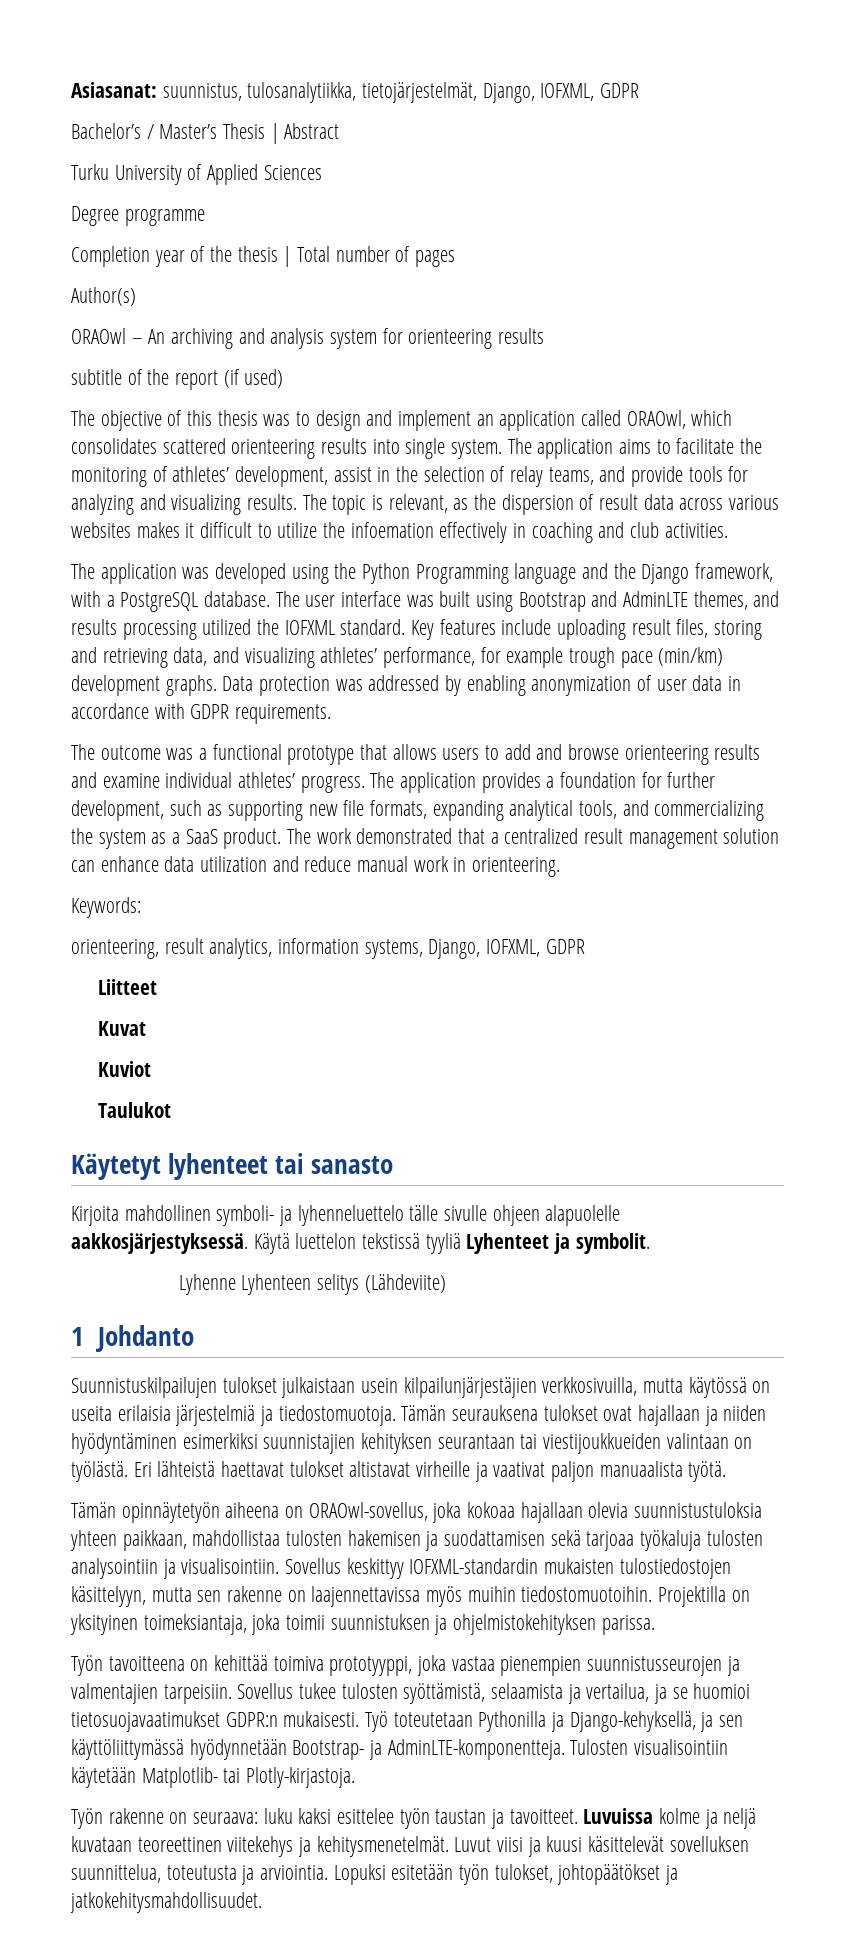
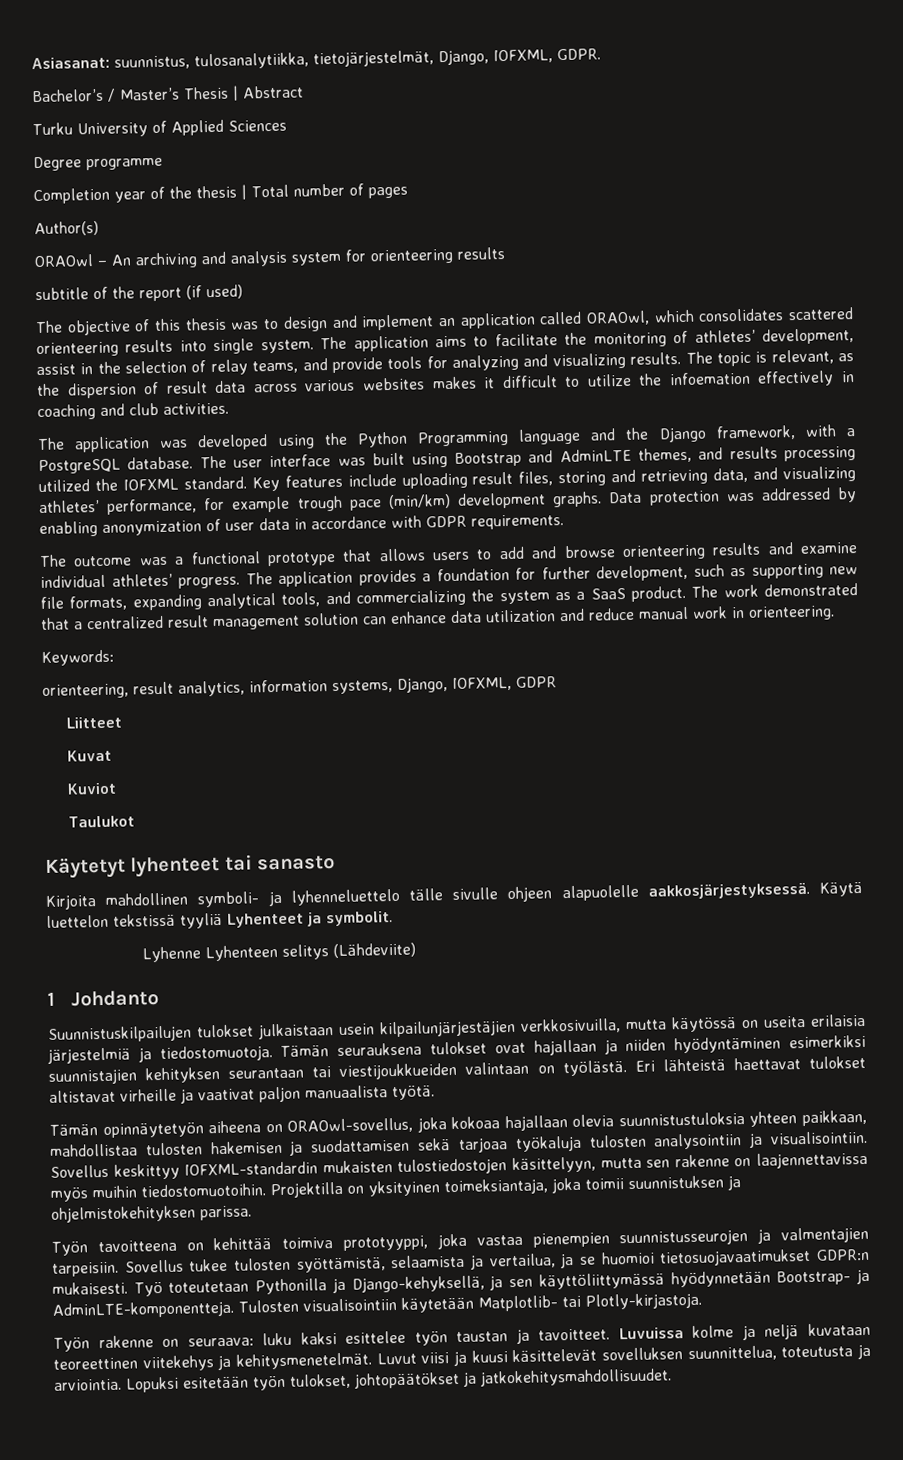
- Asiasanat: suunnistus, tulosanalytiikka, tietojärjestelmät, Django, IOFXML, GDPR
+ Asiasanat: suunnistus, tulosanalytiikka, tietojärjestelmät, Django, IOFXML, GDPR.

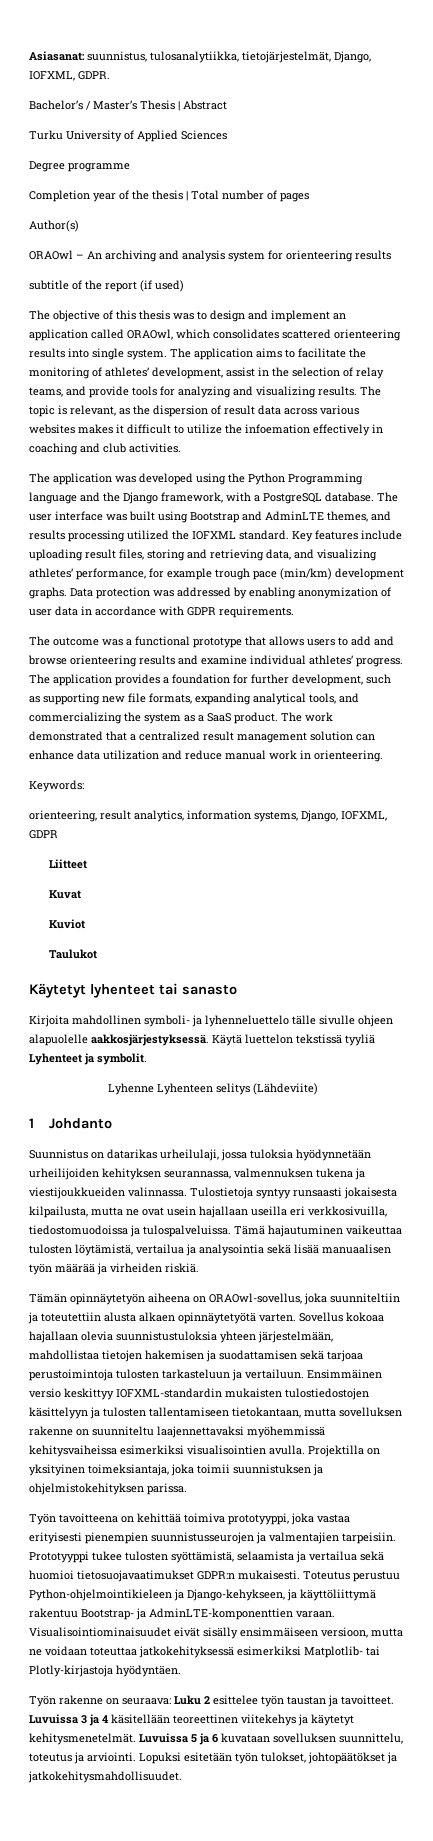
- Suunnistuskilpailujen tulokset julkaistaan usein kilpailunjärjestäjien verkkosivuilla, mutta käytössä on useita erilaisia järjestelmiä ja tiedostomuotoja. Tämän seurauksena tulokset ovat hajallaan ja niiden hyödyntäminen esimerkiksi suunnistajien kehityksen seurantaan tai viestijoukkueiden valintaan on työlästä. Eri lähteistä haettavat tulokset altistavat virheille ja vaativat paljon manuaalista työtä.
+ Suunnistus on datarikas urheilulaji, jossa tuloksia hyödynnetään urheilijoiden kehityksen seurannassa, valmennuksen tukena ja viestijoukkueiden valinnassa. Tulostietoja syntyy runsaasti jokaisesta kilpailusta, mutta ne ovat usein hajallaan useilla eri verkkosivuilla, tiedostomuodoissa ja tulospalveluissa. Tämä hajautuminen vaikeuttaa tulosten löytämistä, vertailua ja analysointia sekä lisää manuaalisen työn määrää ja virheiden riskiä.
- Tämän opinnäytetyön aiheena on ORAOwl-sovellus, joka kokoaa hajallaan olevia suunnistustuloksia yhteen paikkaan, mahdollistaa tulosten hakemisen ja suodattamisen sekä tarjoaa työkaluja tulosten analysointiin ja visualisointiin. Sovellus keskittyy IOFXML-standardin mukaisten tulostiedostojen käsittelyyn, mutta sen rakenne on laajennettavissa myös muihin tiedostomuotoihin.
+ Tämän opinnäytetyön aiheena on ORAOwl-sovellus, joka suunniteltiin ja toteutettiin alusta alkaen opinnäytetyötä varten. Sovellus kokoaa hajallaan olevia suunnistustuloksia yhteen järjestelmään, mahdollistaa tietojen hakemisen ja suodattamisen sekä tarjoaa perustoimintoja tulosten tarkasteluun ja vertailuun. Ensimmäinen versio keskittyy IOFXML-standardin mukaisten tulostiedostojen käsittelyyn ja tulosten tallentamiseen tietokantaan, mutta sovelluksen rakenne on suunniteltu laajennettavaksi myöhemmissä kehitysvaiheissa esimerkiksi visualisointien avulla.
- Työn tavoitteena on kehittää toimiva prototyyppi, joka vastaa pienempien suunnistusseurojen ja valmentajien tarpeisiin.
+ Työn tavoitteena on kehittää toimiva prototyyppi, joka vastaa erityisesti pienempien suunnistusseurojen ja valmentajien tarpeisiin.
- Sovellus tukee tulosten syöttämistä, selaamista ja vertailua, ja se huomioi tietosuojavaatimukset GDPR:n mukaisesti.
+ Prototyyppi tukee tulosten syöttämistä, selaamista ja vertailua sekä huomioi tietosuojavaatimukset GDPR:n mukaisesti.
- Työ toteutetaan Pythonilla ja Django-kehyksellä, ja sen käyttöliittymässä hyödynnetään Bootstrap- ja AdminLTE-komponentteja. Tulosten visualisointiin käytetään Matplotlib- tai Plotly-kirjastoja.
+ Toteutus perustuu Python-ohjelmointikieleen ja Django-kehykseen, ja käyttöliittymä rakentuu Bootstrap- ja AdminLTE-komponenttien varaan. Visualisointiominaisuudet eivät sisälly ensimmäiseen versioon, mutta ne voidaan toteuttaa jatkokehityksessä esimerkiksi Matplotlib- tai Plotly-kirjastoja hyödyntäen.
- Työn rakenne on seuraava: luku kaksi esittelee työn taustan ja tavoitteet.
+ Työn rakenne on seuraava: Luku 2 esittelee työn taustan ja tavoitteet.
- Luvuissa kolme ja neljä kuvataan teoreettinen viitekehys ja kehitysmenetelmät. Luvut viisi ja kuusi käsittelevät sovelluksen suunnittelua, toteutusta ja arviointia.
+ Luvuissa 3 ja 4 käsitellään teoreettinen viitekehys ja käytetyt kehitysmenetelmät. Luvuissa 5 ja 6 kuvataan sovelluksen suunnittelu, toteutus ja arviointi.

